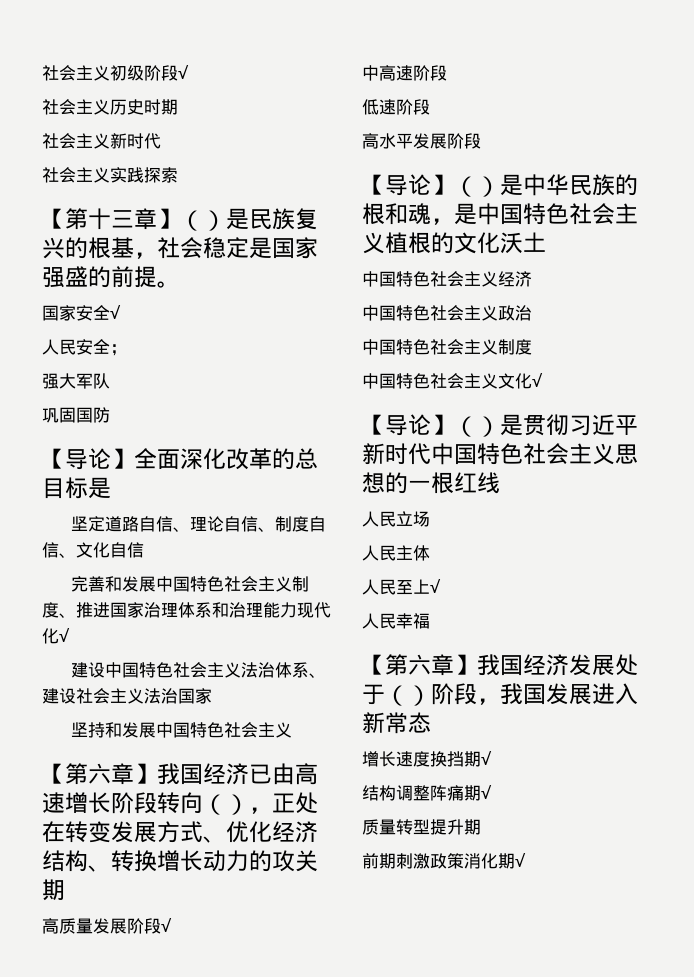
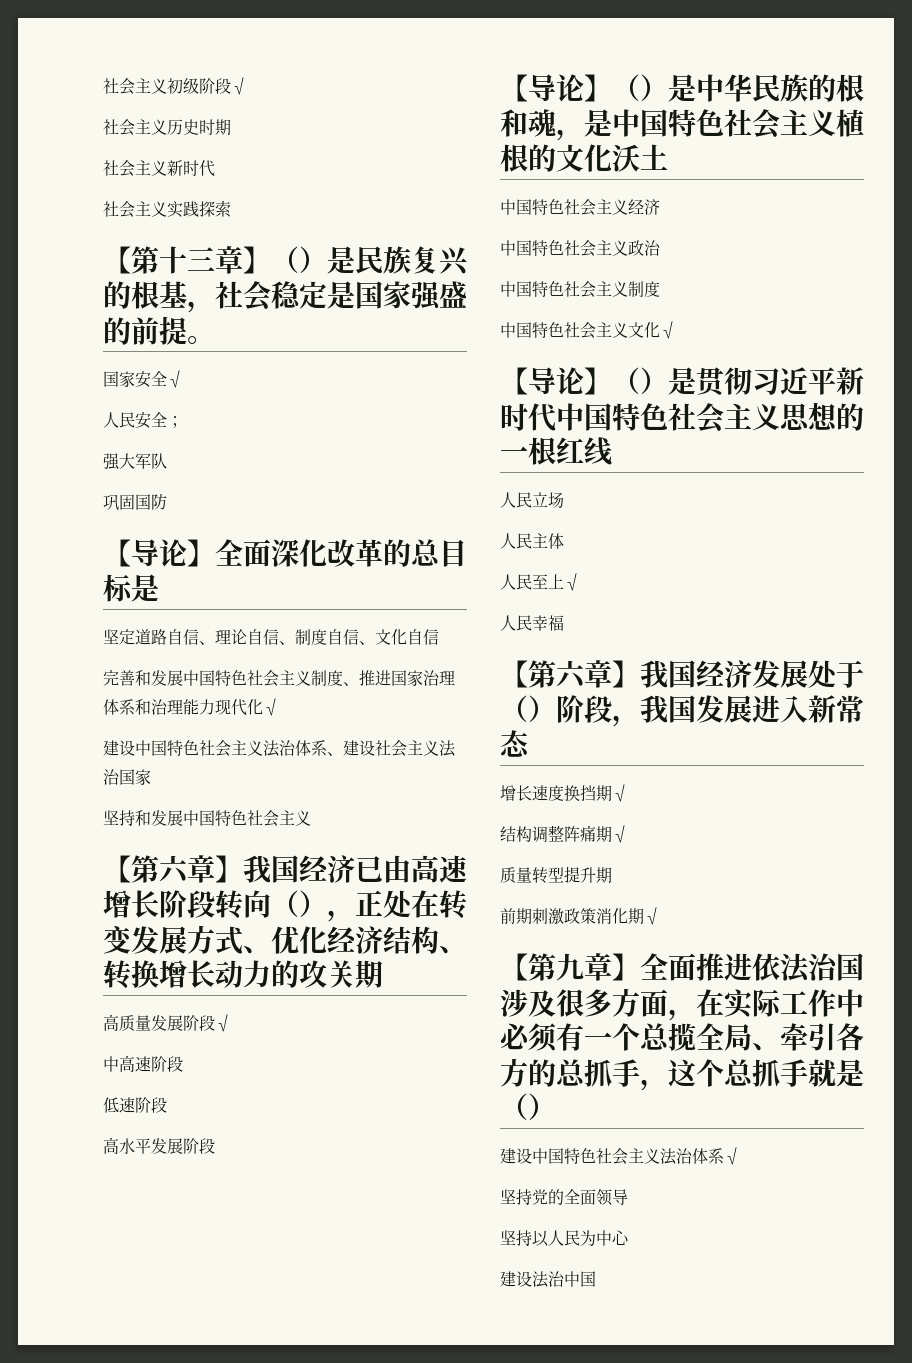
+ 【第九章】全面推进依法治国涉及很多方面，在实际工作中必须有一个总揽全局、牵引各方的总抓手，这个总抓手就是（）
+ 建设中国特色社会主义法治体系√
+ 坚持党的全面领导
+ 坚持以人民为中心
+ 建设法治中国

